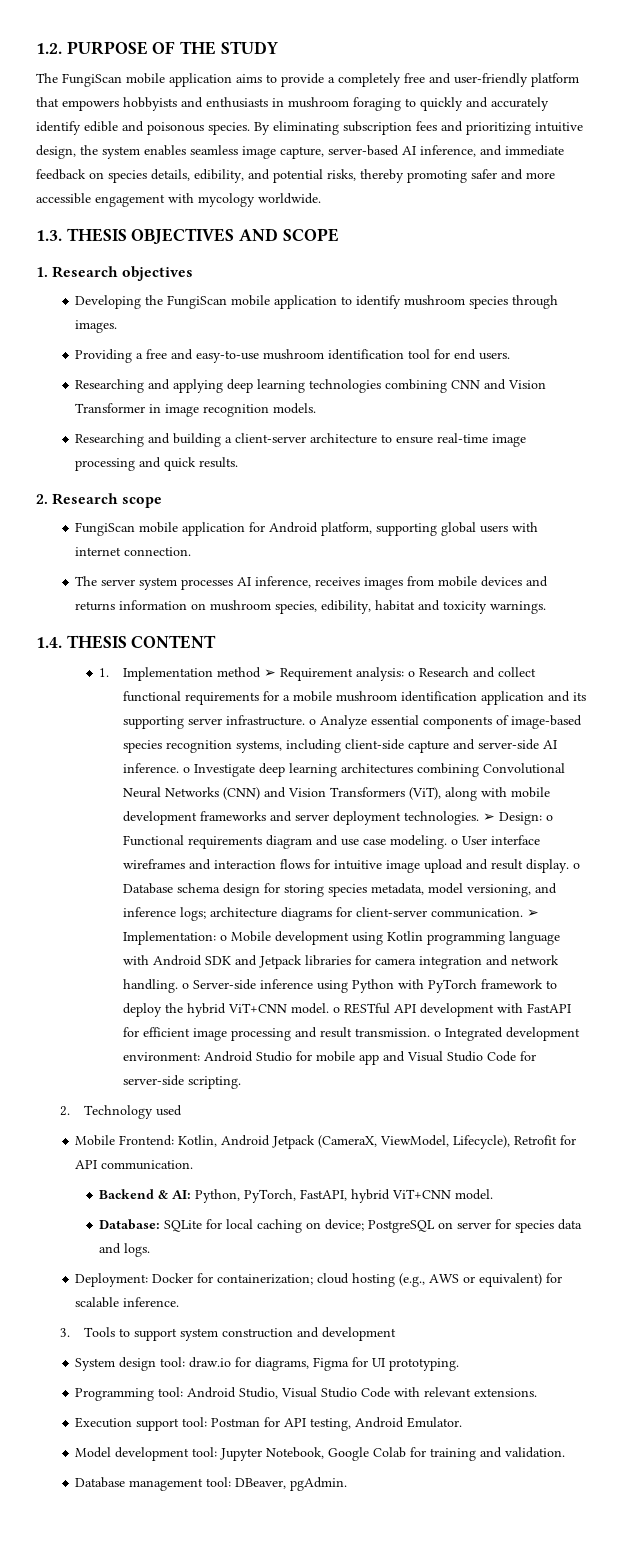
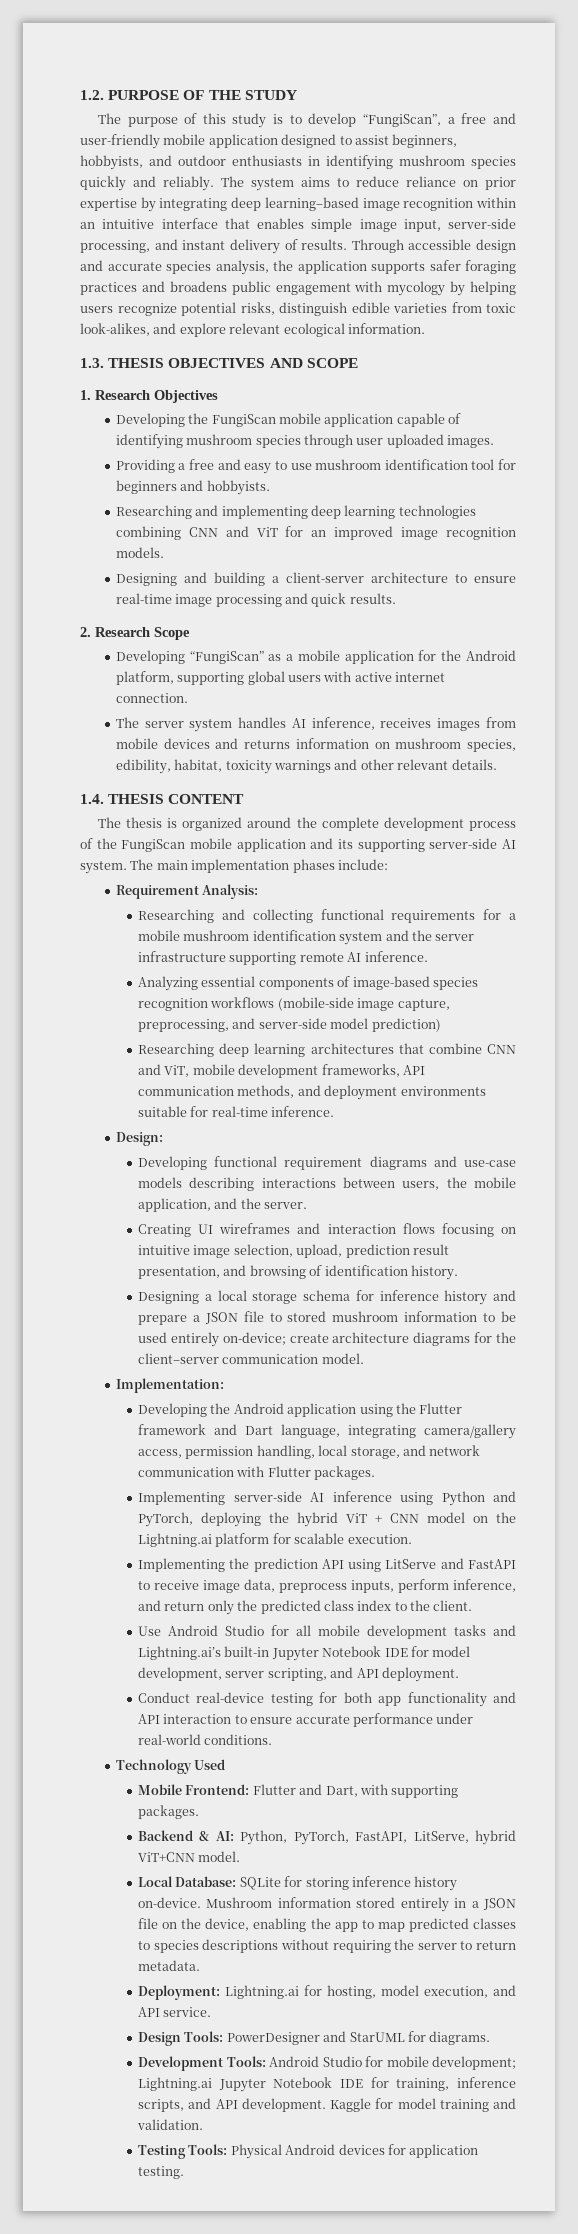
- The FungiScan mobile application aims to provide a completely free and user-friendly platform that empowers hobbyists and enthusiasts in mushroom foraging to quickly and accurately identify edible and poisonous species. By eliminating subscription fees and prioritizing intuitive design, the system enables seamless image capture, server-based AI inference, and immediate feedback on species details, edibility, and potential risks, thereby promoting safer and more accessible engagement with mycology worldwide.
+ The purpose of this study is to develop “FungiScan”, a free and user-friendly mobile application designed to assist beginners, hobbyists, and outdoor enthusiasts in identifying mushroom species quickly and reliably. The system aims to reduce reliance on prior expertise by integrating deep learning–based image recognition within an intuitive interface that enables simple image input, server-side processing, and instant delivery of results. Through accessible design and accurate species analysis, the application supports safer foraging practices and broadens public engagement with mycology by helping users recognize potential risks, distinguish edible varieties from toxic look-alikes, and explore relevant ecological information.
- 1. Research objectives
+ 1. Research Objectives
- Developing the FungiScan mobile application to identify mushroom species through images.
+ Developing the FungiScan mobile application capable of identifying mushroom species through user uploaded images.
- Providing a free and easy-to-use mushroom identification tool for end users.
- Researching and applying deep learning technologies combining CNN and Vision Transformer in image recognition models.
+ Providing a free and easy to use mushroom identification tool for beginners and hobbyists.
+ Researching and implementing deep learning technologies combining CNN and ViT for an improved image recognition models.
- Researching and building a client-server architecture to ensure real-time image processing and quick results.
+ Designing and building a client-server architecture to ensure real-time image processing and quick results.
- 2. Research scope
- FungiScan mobile application for Android platform, supporting global users with internet connection.
+ 2. Research Scope
+ Developing “FungiScan” as a mobile application for the Android platform, supporting global users with active internet connection.
- The server system processes AI inference, receives images from mobile devices and returns information on mushroom species, edibility, habitat and toxicity warnings.
+ The server system handles AI inference, receives images from mobile devices and returns information on mushroom species, edibility, habitat, toxicity warnings and other relevant details.
  1.4. THESIS CONTENT
- 1. Implementation method ➢ Requirement analysis: o Research and collect functional requirements for a mobile mushroom identification application and its supporting server infrastructure. o Analyze essential components of image-based species recognition systems, including client-side capture and server-side AI inference. o Investigate deep learning architectures combining Convolutional Neural Networks (CNN) and Vision Transformers (ViT), along with mobile development frameworks and server deployment technologies. ➢ Design: o Functional requirements diagram and use case modeling. o User interface wireframes and interaction flows for intuitive image upload and result display. o Database schema design for storing species metadata, model versioning, and inference logs; architecture diagrams for client-server communication. ➢ Implementation: o Mobile development using Kotlin programming language with Android SDK and Jetpack libraries for camera integration and network handling. o Server-side inference using Python with PyTorch framework to deploy the hybrid ViT+CNN model. o RESTful API development with FastAPI for efficient image processing and result transmission. o Integrated development environment: Android Studio for mobile app and Visual Studio Code for server-side scripting.
- 2. Technology used
- Mobile Frontend: Kotlin, Android Jetpack (CameraX, ViewModel, Lifecycle), Retrofit for API communication.
+ The thesis is organized around the complete development process of the FungiScan mobile application and its supporting server-side AI system. The main implementation phases include:
+ Requirement Analysis:
+ Researching and collecting functional requirements for a mobile mushroom identification system and the server infrastructure supporting remote AI inference.
+ Analyzing essential components of image-based species recognition workflows (mobile-side image capture, preprocessing, and server-side model prediction)
+ Researching deep learning architectures that combine CNN and ViT, mobile development frameworks, API communication methods, and deployment environments suitable for real-time inference.
+ Design:
+ Developing functional requirement diagrams and use-case models describing interactions between users, the mobile application, and the server.
+ Creating UI wireframes and interaction flows focusing on intuitive image selection, upload, prediction result presentation, and browsing of identification history.
+ Designing a local storage schema for inference history and prepare a JSON file to stored mushroom information to be used entirely on-device; create architecture diagrams for the client–server communication model.
+ Implementation:
+ Developing the Android application using the Flutter framework and Dart language, integrating camera/gallery access, permission handling, local storage, and network communication with Flutter packages.
+ Implementing server-side AI inference using Python and PyTorch, deploying the hybrid ViT + CNN model on the Lightning.ai platform for scalable execution.
+ Implementing the prediction API using LitServe and FastAPI to receive image data, preprocess inputs, perform inference, and return only the predicted class index to the client.
+ Use Android Studio for all mobile development tasks and Lightning.ai’s built-in Jupyter Notebook IDE for model development, server scripting, and API deployment.
+ Conduct real-device testing for both app functionality and API interaction to ensure accurate performance under real-world conditions.
+ Technology Used
+ Mobile Frontend: Flutter and Dart, with supporting packages.
- Backend & AI: Python, PyTorch, FastAPI, hybrid ViT+CNN model.
+ Backend & AI: Python, PyTorch, FastAPI, LitServe, hybrid ViT+CNN model.
- Database: SQLite for local caching on device; PostgreSQL on server for species data and logs.
- Deployment: Docker for containerization; cloud hosting (e.g., AWS or equivalent) for scalable inference.
- 3. Tools to support system construction and development
- System design tool: draw.io for diagrams, Figma for UI prototyping.
- Programming tool: Android Studio, Visual Studio Code with relevant extensions.
- Execution support tool: Postman for API testing, Android Emulator.
- Model development tool: Jupyter Notebook, Google Colab for training and validation.
- Database management tool: DBeaver, pgAdmin.
+ Local Database: SQLite for storing inference history on-device. Mushroom information stored entirely in a JSON file on the device, enabling the app to map predicted classes to species descriptions without requiring the server to return metadata.
+ Deployment: Lightning.ai for hosting, model execution, and API service.
+ Design Tools: PowerDesigner and StarUML for diagrams.
+ Development Tools: Android Studio for mobile development; Lightning.ai Jupyter Notebook IDE for training, inference scripts, and API development. Kaggle for model training and validation.
+ Testing Tools: Physical Android devices for application testing.

